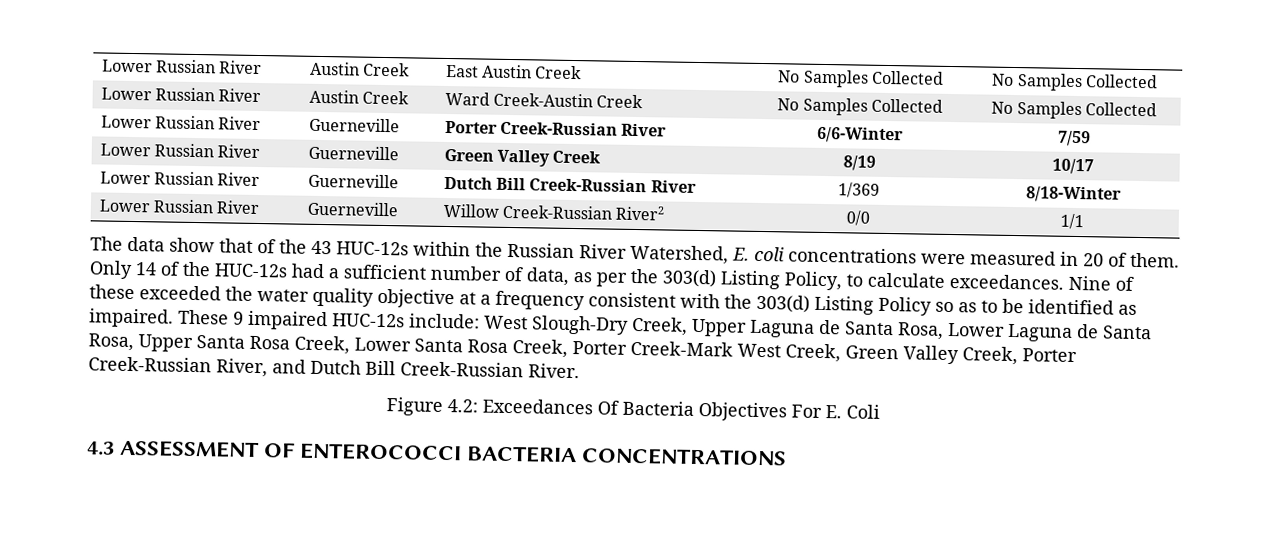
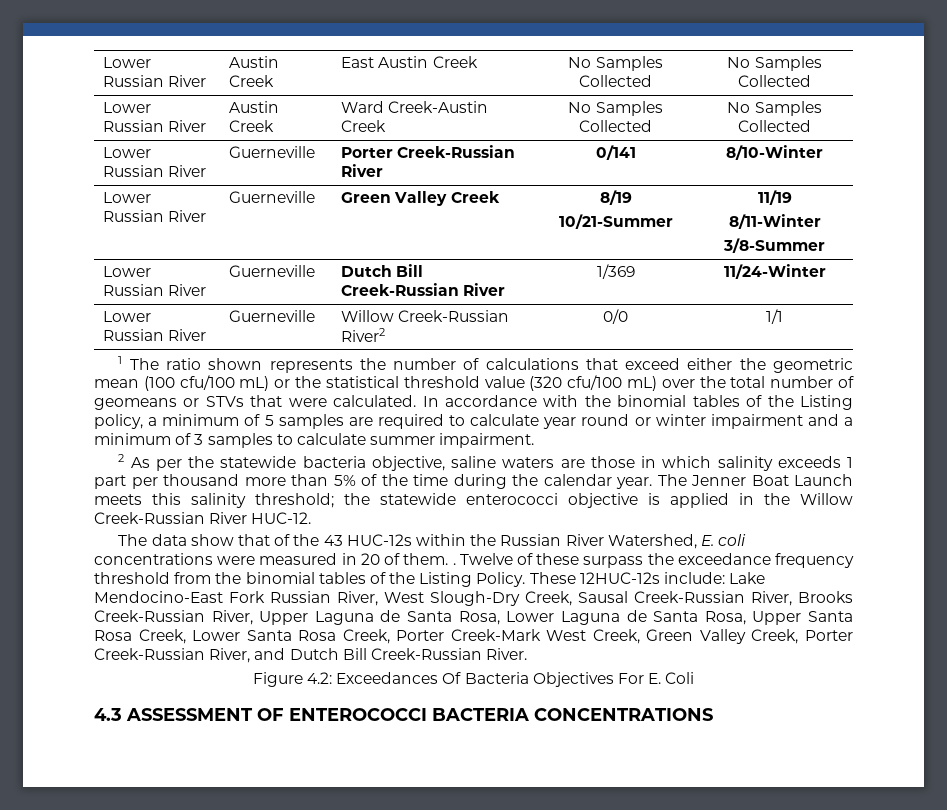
- Lower Russian River | Guerneville | Porter Creek-Russian River | 6/6-Winter | 7/59
+ Lower Russian River | Guerneville | Porter Creek-Russian River | 0/141 | 8/10-Winter
- Lower Russian River | Guerneville | Green Valley Creek | 8/19 | 10/17
+ Lower Russian River | Guerneville | Green Valley Creek | 8/19
+ 10/21-Summer | 11/19
+ 8/11-Winter
+ 3/8-Summer
- Lower Russian River | Guerneville | Dutch Bill Creek-Russian River | 1/369 | 8/18-Winter
+ Lower Russian River | Guerneville | Dutch Bill Creek-Russian River | 1/369 | 11/24-Winter
+ 1 The ratio shown represents the number of calculations that exceed either the geometric mean (100 cfu/100 mL) or the statistical threshold value (320 cfu/100 mL) over the total number of geomeans or STVs that were calculated. In accordance with the binomial tables of the Listing policy, a minimum of 5 samples are required to calculate year round or winter impairment and a minimum of 3 samples to calculate summer impairment.
+ 2 As per the statewide bacteria objective, saline waters are those in which salinity exceeds 1 part per thousand more than 5% of the time during the calendar year. The Jenner Boat Launch meets this salinity threshold; the statewide enterococci objective is applied in the Willow Creek-Russian River HUC-12.
- The data show that of the 43 HUC-12s within the Russian River Watershed, E. coli concentrations were measured in 20 of them. Only 14 of the HUC-12s had a sufficient number of data, as per the 303(d) Listing Policy, to calculate exceedances. Nine of these exceeded the water quality objective at a frequency consistent with the 303(d) Listing Policy so as to be identified as impaired. These 9 impaired HUC-12s include: West Slough-Dry Creek, Upper Laguna de Santa Rosa, Lower Laguna de Santa Rosa, Upper Santa Rosa Creek, Lower Santa Rosa Creek, Porter Creek-Mark West Creek, Green Valley Creek, Porter Creek-Russian River, and Dutch Bill Creek-Russian River.
+ The data show that of the 43 HUC-12s within the Russian River Watershed, E. coli concentrations were measured in 20 of them. . Twelve of these surpass the exceedance frequency threshold from the binomial tables of the Listing Policy. These 12HUC-12s include: Lake Mendocino-East Fork Russian River, West Slough-Dry Creek, Sausal Creek-Russian River, Brooks Creek-Russian River, Upper Laguna de Santa Rosa, Lower Laguna de Santa Rosa, Upper Santa Rosa Creek, Lower Santa Rosa Creek, Porter Creek-Mark West Creek, Green Valley Creek, Porter Creek-Russian River, and Dutch Bill Creek-Russian River.

